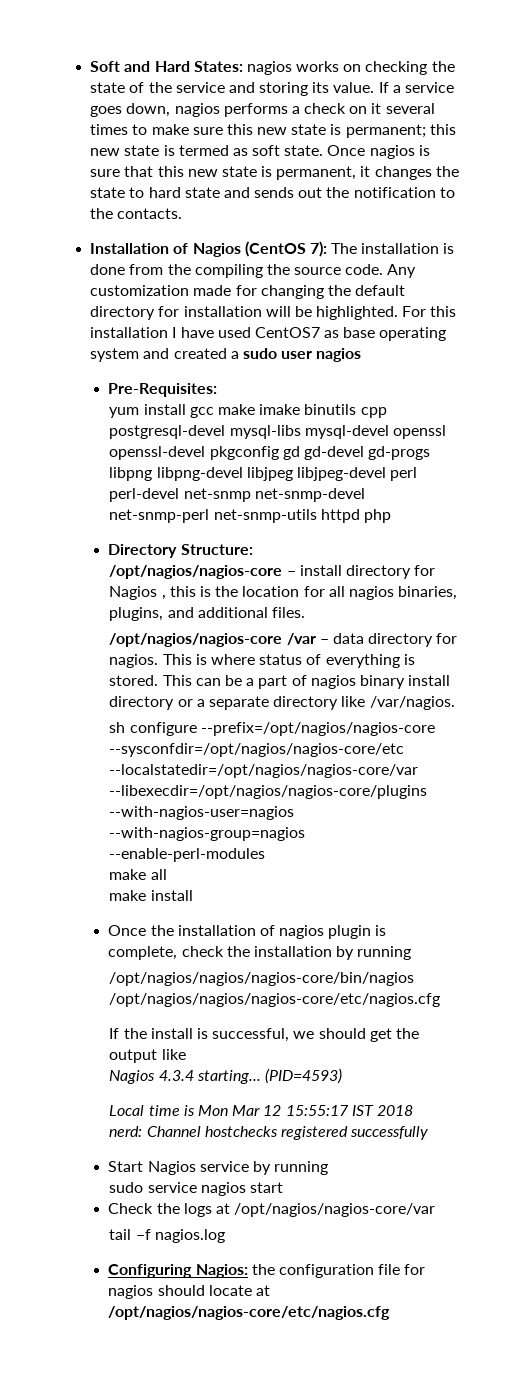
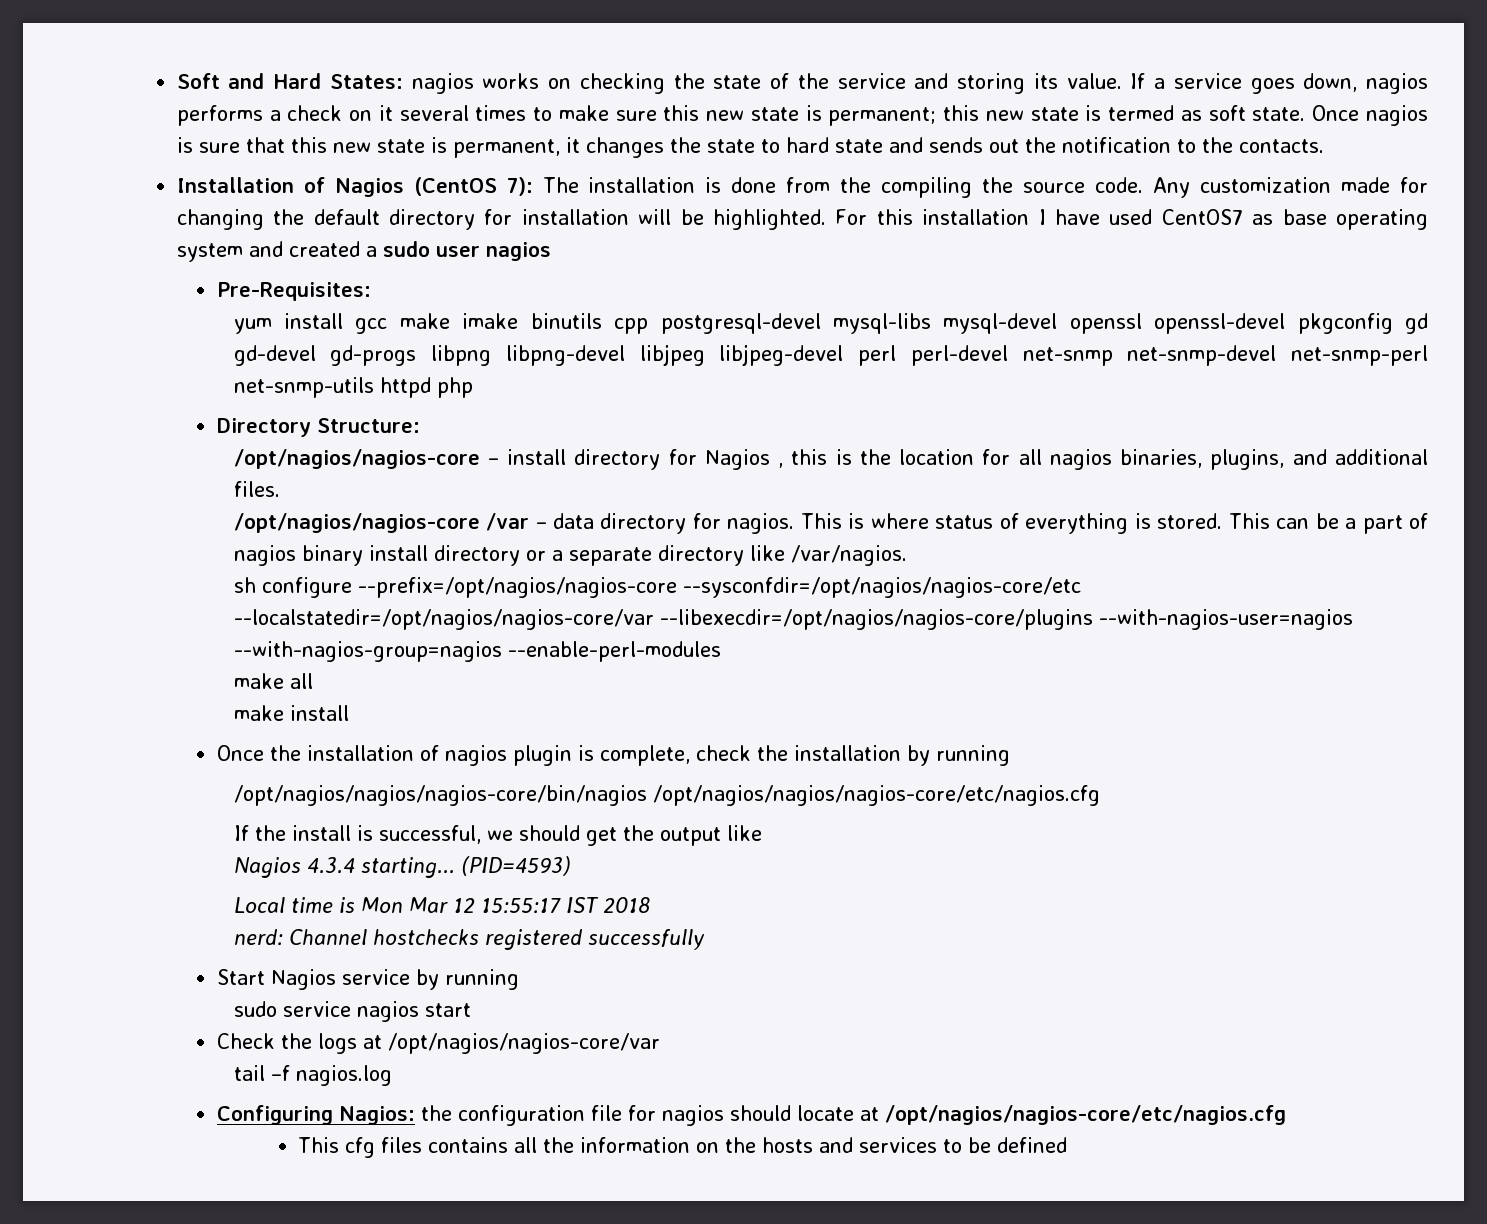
+ This cfg files contains all the information on the hosts and services to be defined

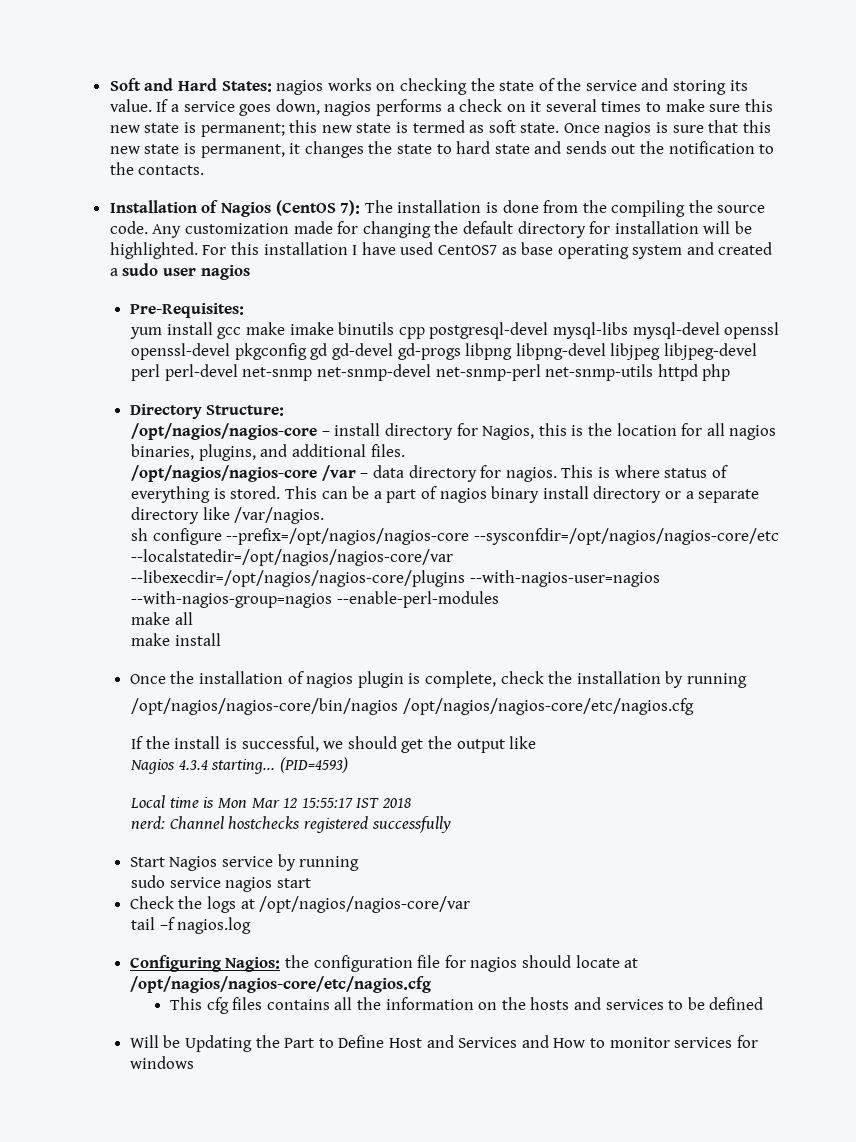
- /opt/nagios/nagios-core – install directory for Nagios , this is the location for all nagios binaries, plugins, and additional files.
+ /opt/nagios/nagios-core – install directory for Nagios, this is the location for all nagios binaries, plugins, and additional files.
- /opt/nagios/nagios/nagios-core/bin/nagios /opt/nagios/nagios/nagios-core/etc/nagios.cfg
+ /opt/nagios/nagios-core/bin/nagios /opt/nagios/nagios-core/etc/nagios.cfg
+ Will be Updating the Part to Define Host and Services and How to monitor services for windows

